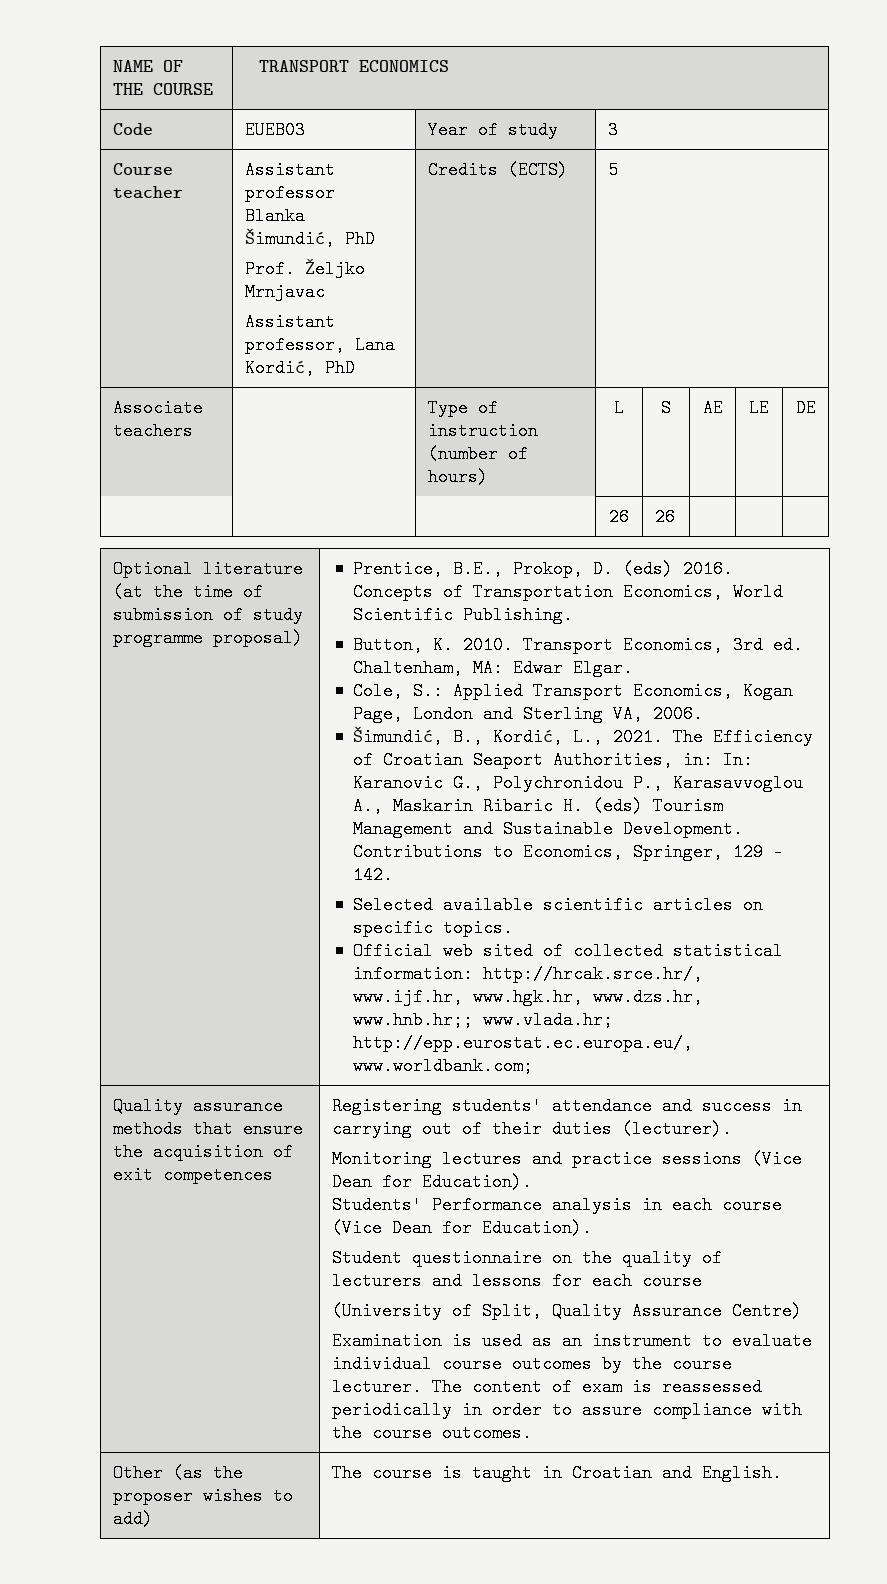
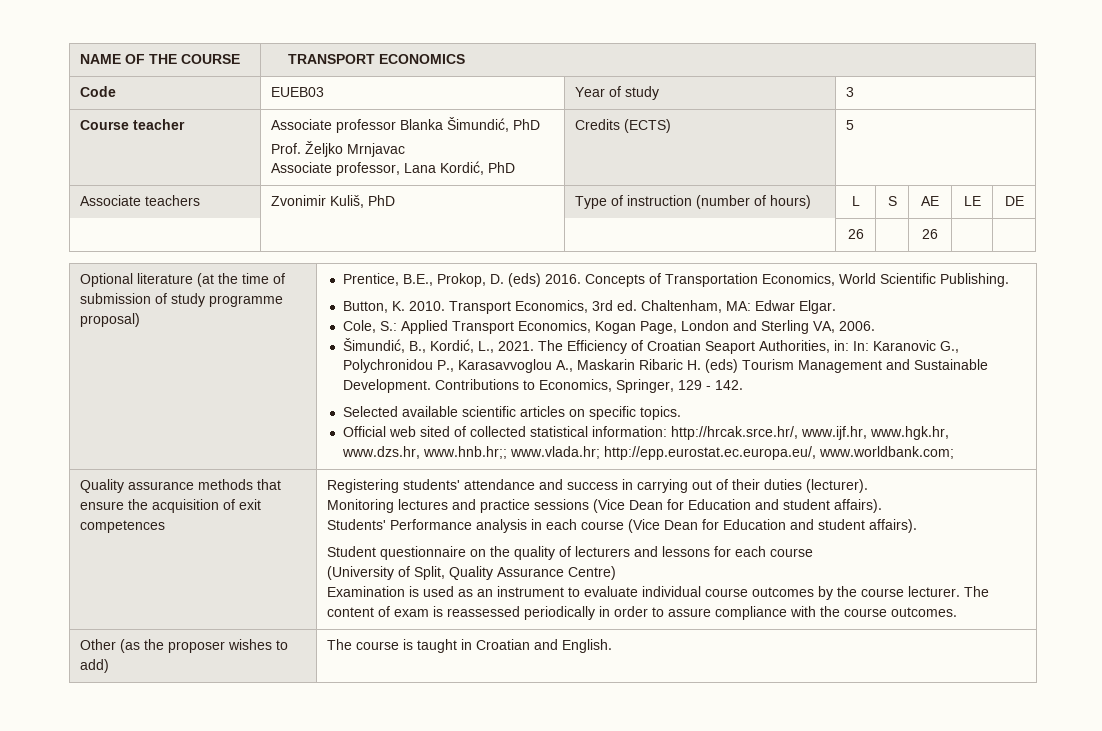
- Course teacher | Assistant professor Blanka Šimundić, PhD
+ Course teacher | Associate professor Blanka Šimundić, PhD
  Prof. Željko Mrnjavac
- Assistant professor, Lana Kordić, PhD | Credits (ECTS) | 5
+ Associate professor, Lana Kordić, PhD | Credits (ECTS) | 5
- Associate teachers | | Type of instruction (number of hours) | L | S | AE | LE | DE
+ Associate teachers | Zvonimir Kuliš, PhD | Type of instruction (number of hours) | L | S | AE | LE | DE
- | | | 26 | 26 | | |
+ | | | 26 | | 26 | |
- Monitoring lectures and practice sessions (Vice Dean for Education).
+ Monitoring lectures and practice sessions (Vice Dean for Education and student affairs).
- Students' Performance analysis in each course (Vice Dean for Education).
+ Students' Performance analysis in each course (Vice Dean for Education and student affairs).

